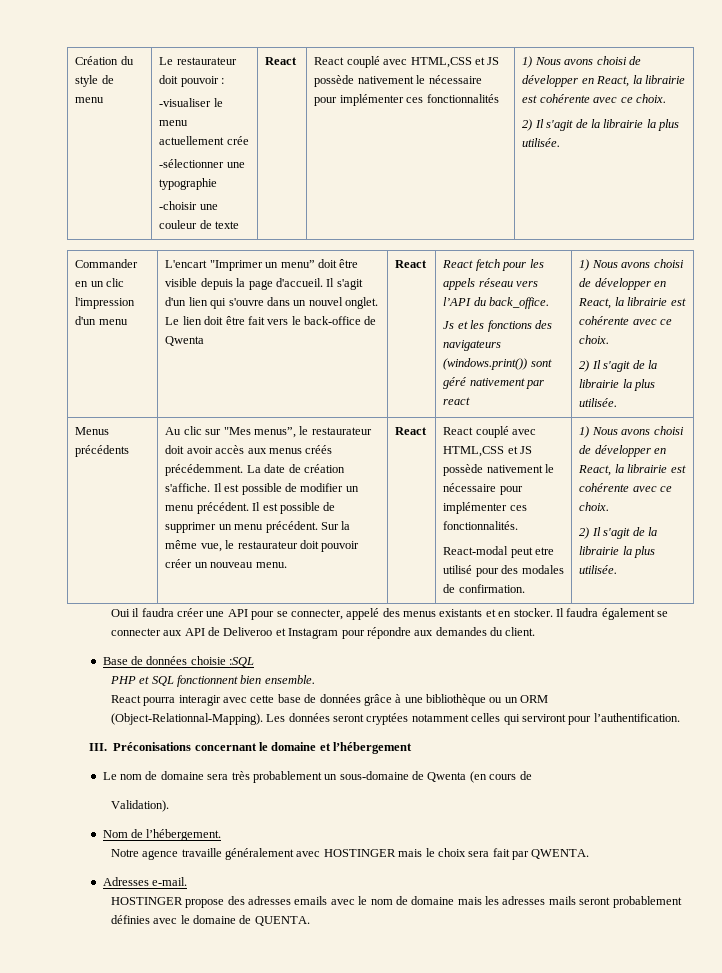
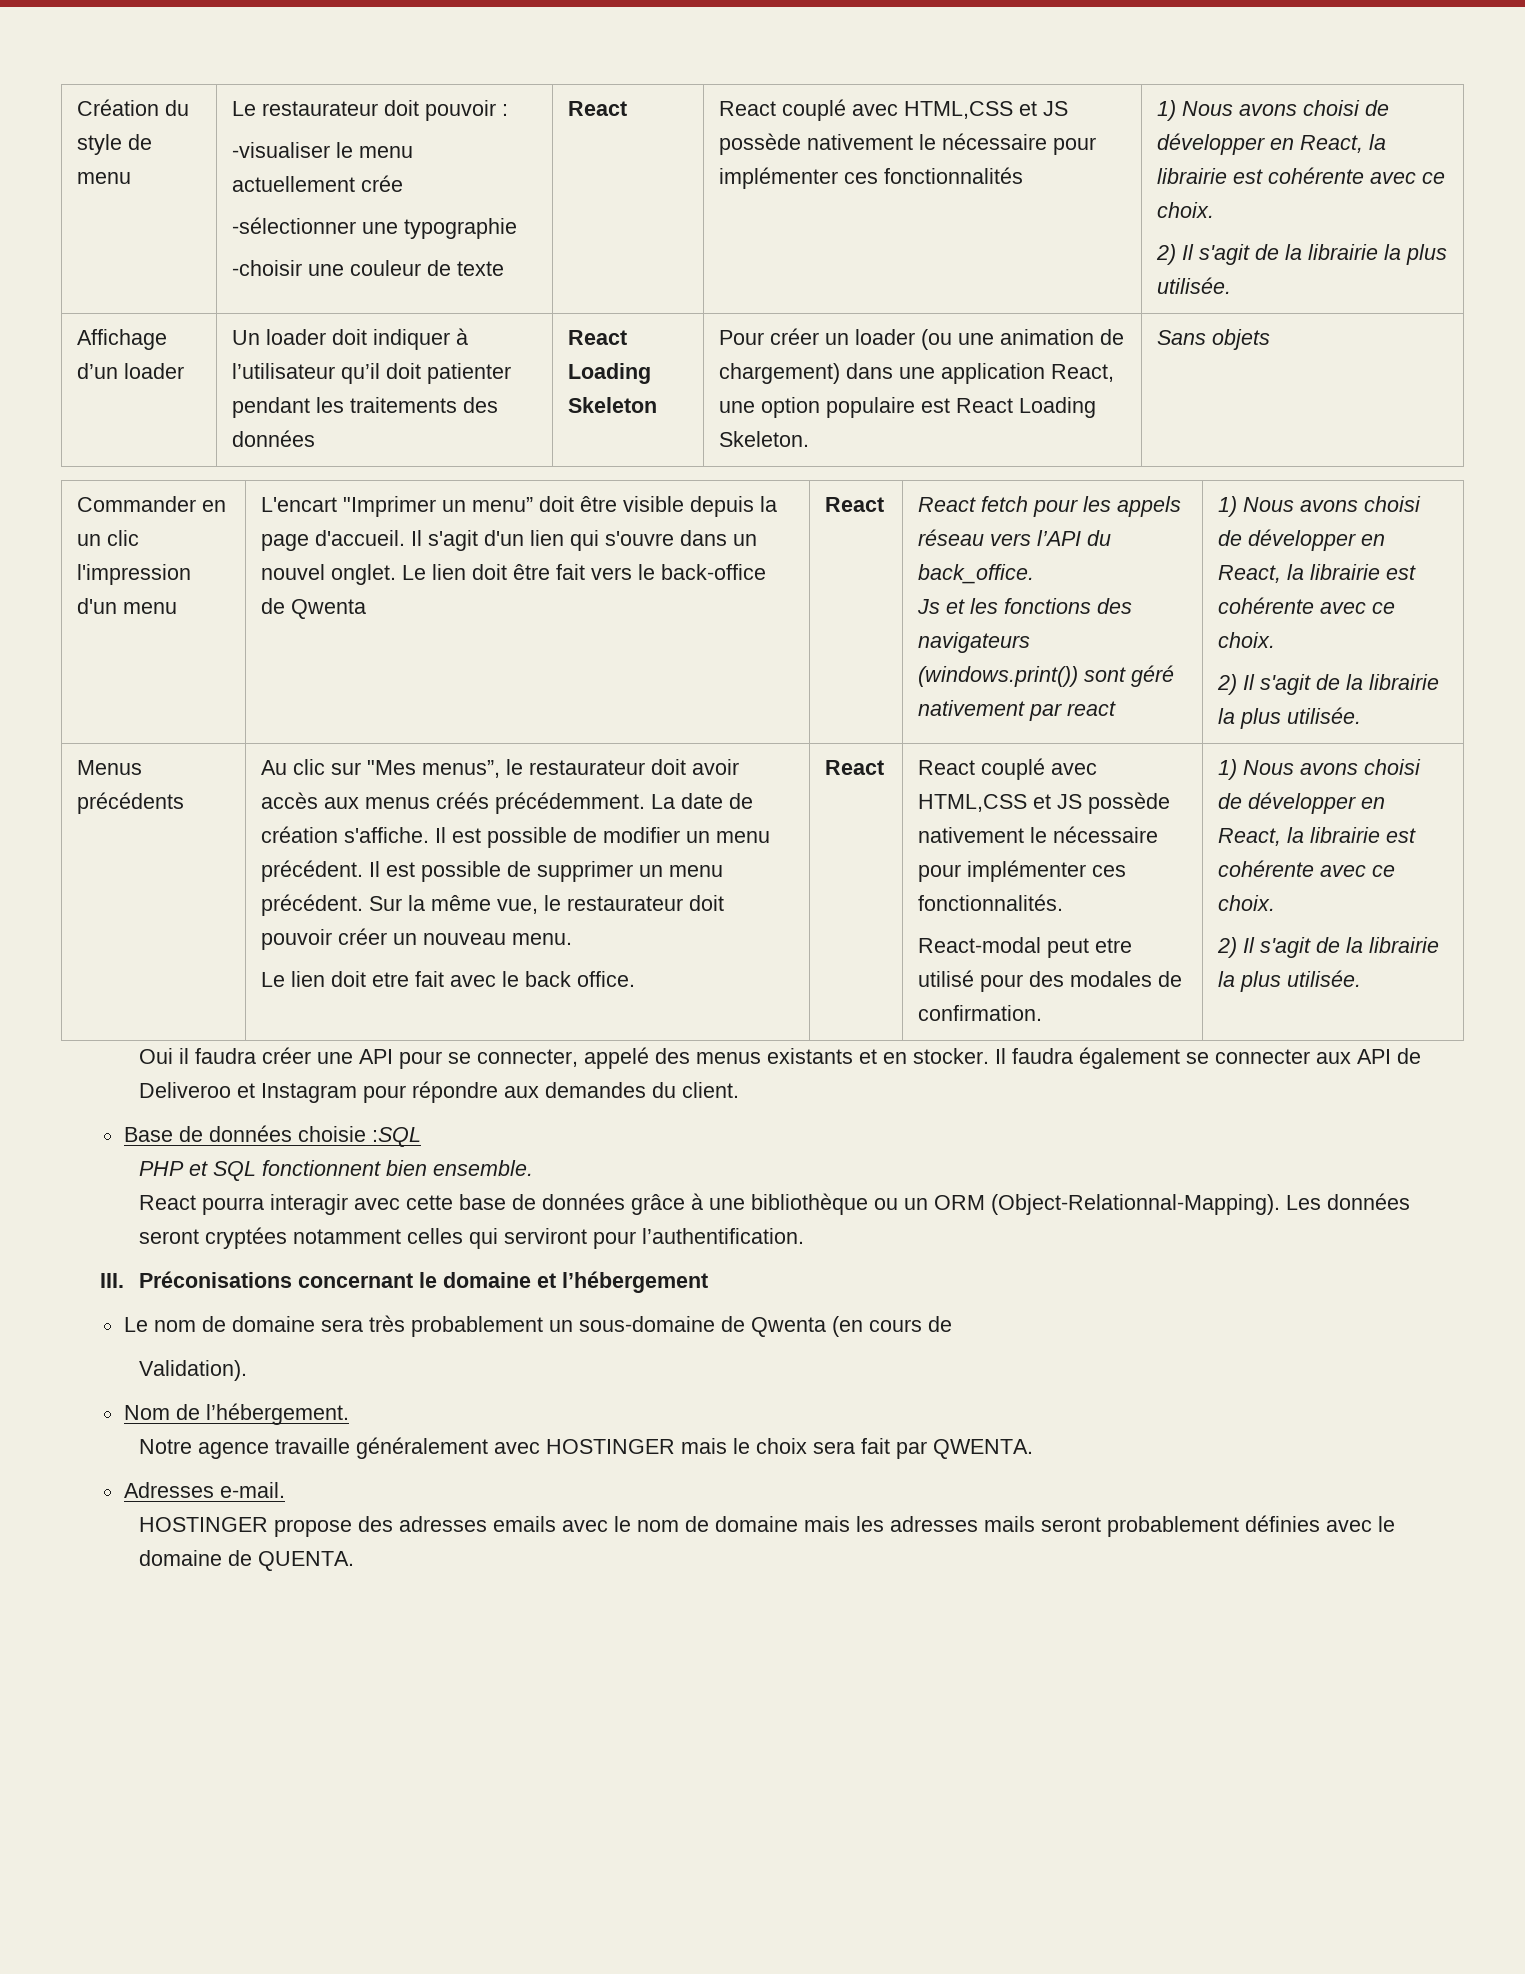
+ Affichage d’un loader | Un loader doit indiquer à l’utilisateur qu’il doit patienter pendant les traitements des données | React Loading Skeleton | Pour créer un loader (ou une animation de chargement) dans une application React, une option populaire est React Loading Skeleton. | Sans objets
+ Le lien doit etre fait avec le back office.

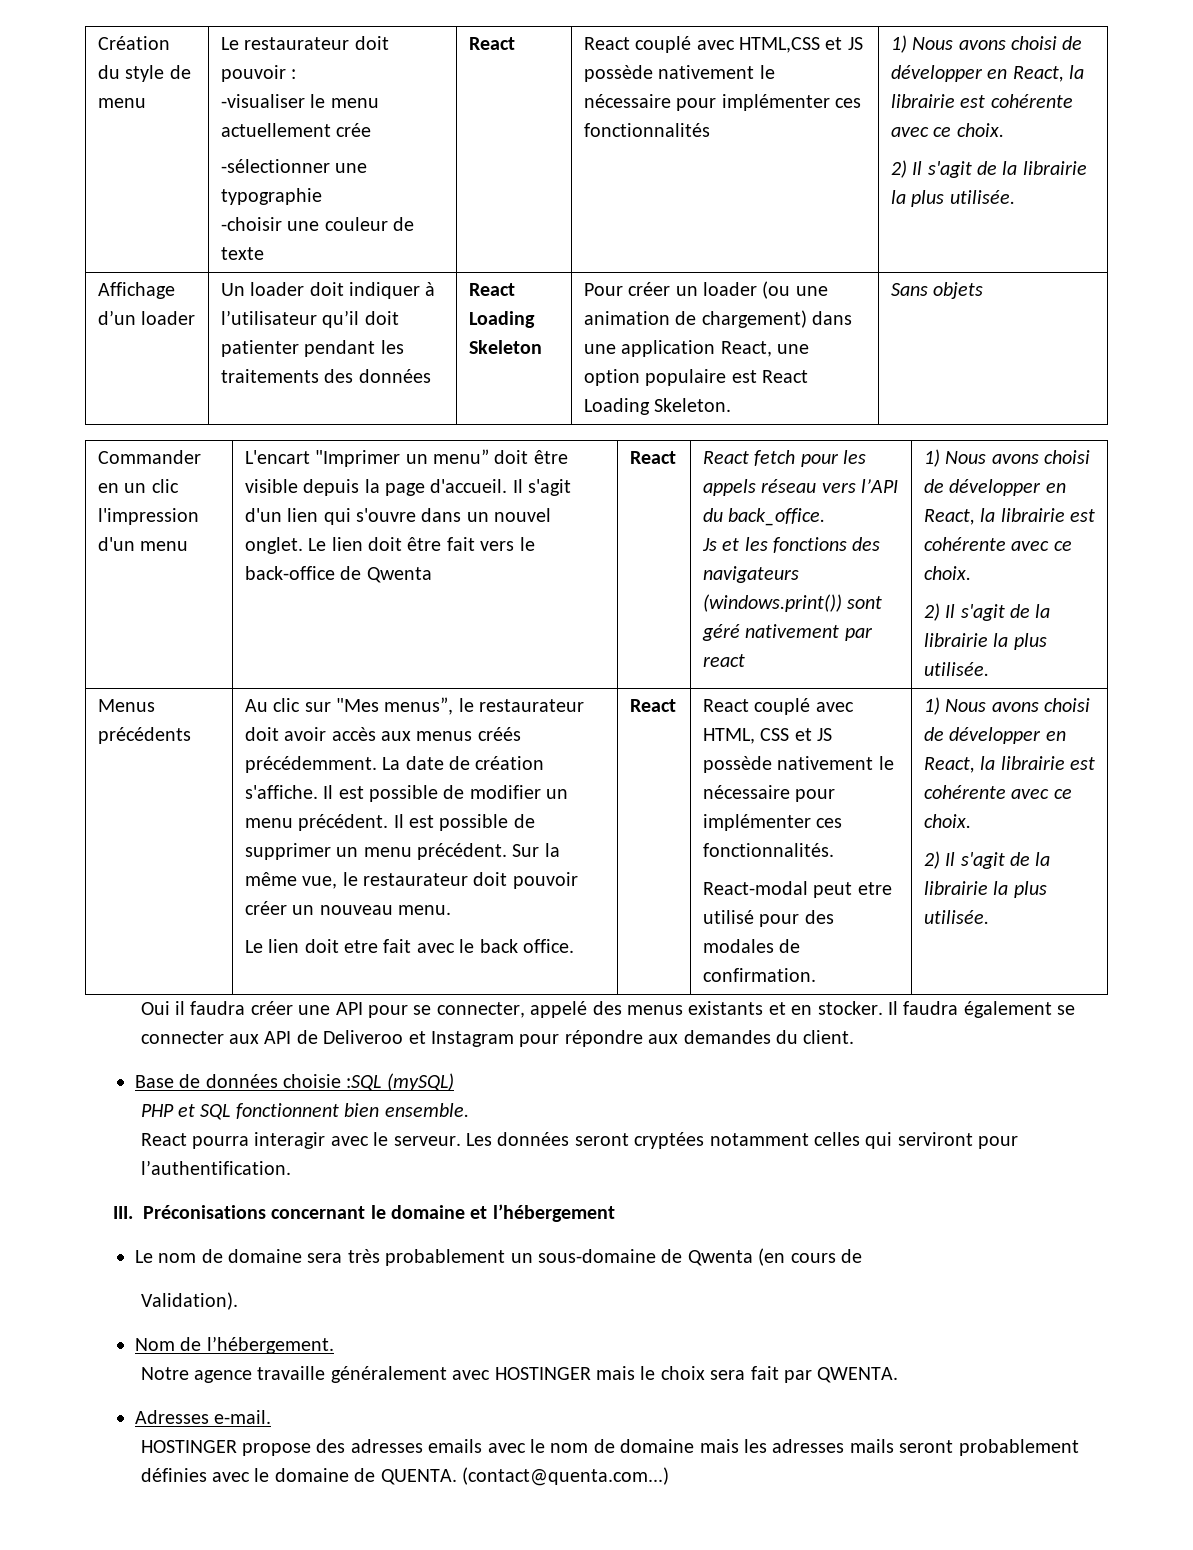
- React couplé avec HTML,CSS et JS possède nativement le nécessaire pour implémenter ces fonctionnalités.
+ React couplé avec HTML, CSS et JS possède nativement le nécessaire pour implémenter ces fonctionnalités.
- Base de données choisie :SQL
+ Base de données choisie :SQL (mySQL)
- React pourra interagir avec cette base de données grâce à une bibliothèque ou un ORM (Object-Relationnal-Mapping).
+ React pourra interagir avec le serveur.
+ (contact@quenta.com...)

